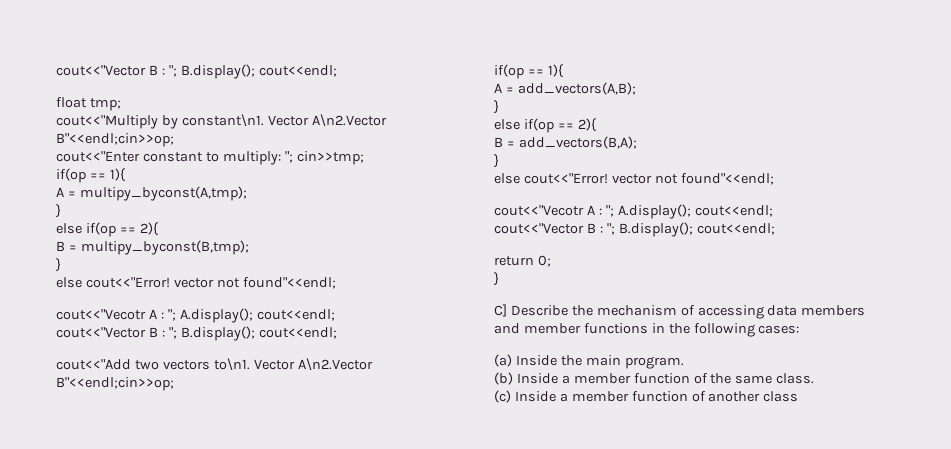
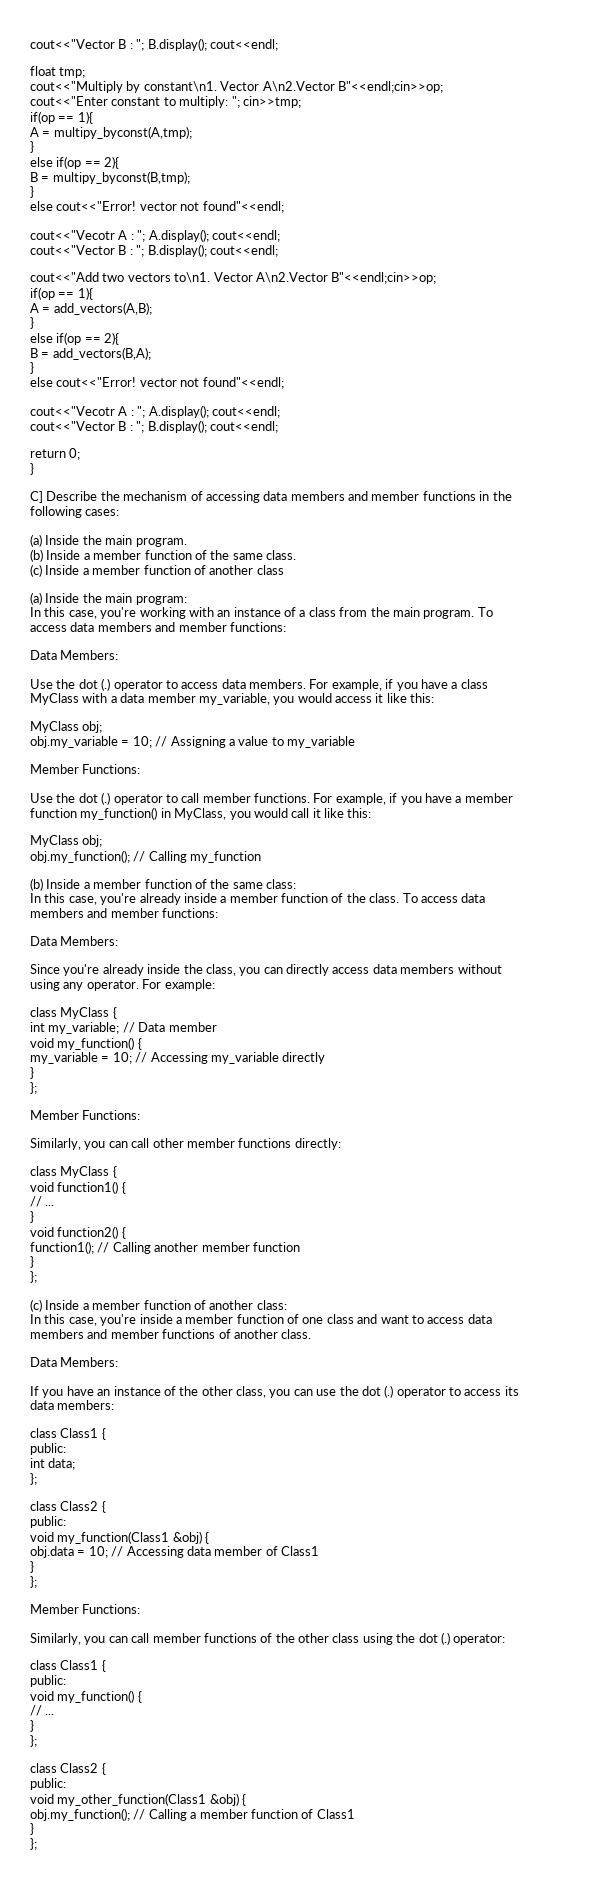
+ (a) Inside the main program:
+ In this case, you're working with an instance of a class from the main program. To access data members and member functions:
+ Data Members:
+ Use the dot (.) operator to access data members. For example, if you have a class MyClass with a data member my_variable, you would access it like this:
+ MyClass obj;
+ obj.my_variable = 10; // Assigning a value to my_variable
+ Member Functions:
+ Use the dot (.) operator to call member functions. For example, if you have a member function my_function() in MyClass, you would call it like this:
+ MyClass obj;
+ obj.my_function(); // Calling my_function
+ (b) Inside a member function of the same class:
+ In this case, you're already inside a member function of the class. To access data members and member functions:
+ Data Members:
+ Since you're already inside the class, you can directly access data members without using any operator. For example:
+ class MyClass {
+ int my_variable; // Data member
+ void my_function() {
+ my_variable = 10; // Accessing my_variable directly
+ }
+ };
+ Member Functions:
+ Similarly, you can call other member functions directly:
+ class MyClass {
+ void function1() {
+ // ...
+ }
+ void function2() {
+ function1(); // Calling another member function
+ }
+ };
+ (c) Inside a member function of another class:
+ In this case, you're inside a member function of one class and want to access data members and member functions of another class.
+ Data Members:
+ If you have an instance of the other class, you can use the dot (.) operator to access its data members:
+ class Class1 {
+ public:
+ int data;
+ };
+ class Class2 {
+ public:
+ void my_function(Class1 &obj) {
+ obj.data = 10; // Accessing data member of Class1
+ }
+ };
+ Member Functions:
+ Similarly, you can call member functions of the other class using the dot (.) operator:
+ class Class1 {
+ public:
+ void my_function() {
+ // ...
+ }
+ };
+ class Class2 {
+ public:
+ void my_other_function(Class1 &obj) {
+ obj.my_function(); // Calling a member function of Class1
+ }
+ };

